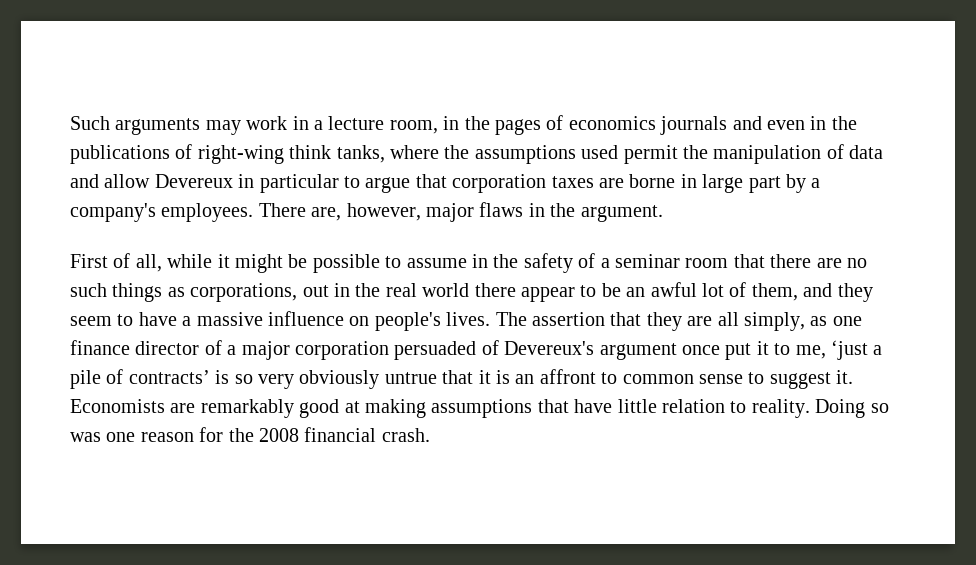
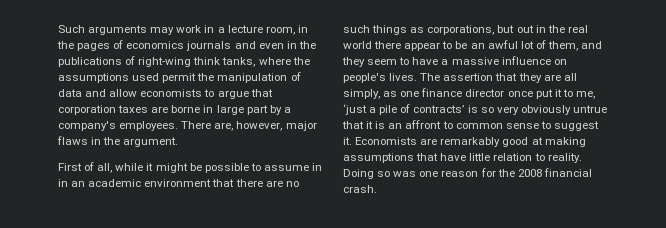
- Such arguments may work in a lecture room, in the pages of economics journals and even in the publications of right-wing think tanks, where the assumptions used permit the manipulation of data and allow Devereux in particular to argue that corporation taxes are borne in large part by a company's employees.
+ Such arguments may work in a lecture room, in the pages of economics journals and even in the publications of right-wing think tanks, where the assumptions used permit the manipulation of data and allow economists to argue that corporation taxes are borne in large part by a company's employees.
- First of all, while it might be possible to assume in the safety of a seminar room that there are no such things as corporations, out in the real world there appear to be an awful lot of them, and they seem to have a massive influence on people's lives.
+ First of all, while it might be possible to assume in in an academic environment that there are no such things as corporations, but out in the real world there appear to be an awful lot of them, and they seem to have a massive influence on people's lives.
- The assertion that they are all simply, as one finance director of a major corporation persuaded of Devereux's argument once put it to me, ‘just a pile of contracts’ is so very obviously untrue that it is an affront to common sense to suggest it.
+ The assertion that they are all simply, as one finance director once put it to me, ‘just a pile of contracts’ is so very obviously untrue that it is an affront to common sense to suggest it.

